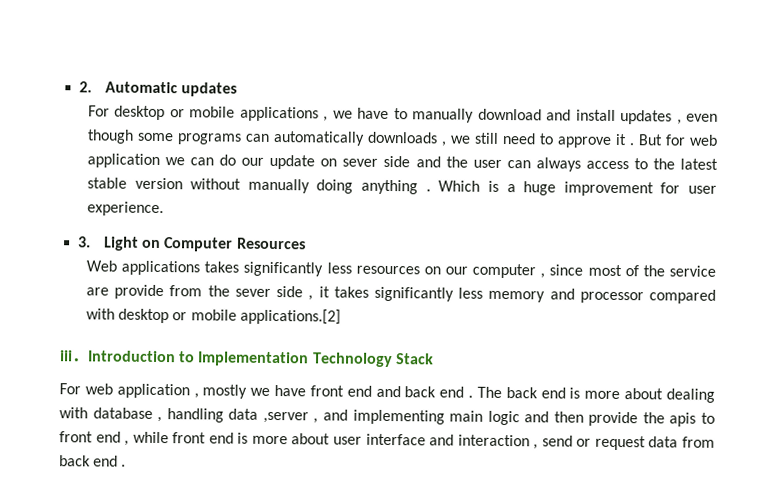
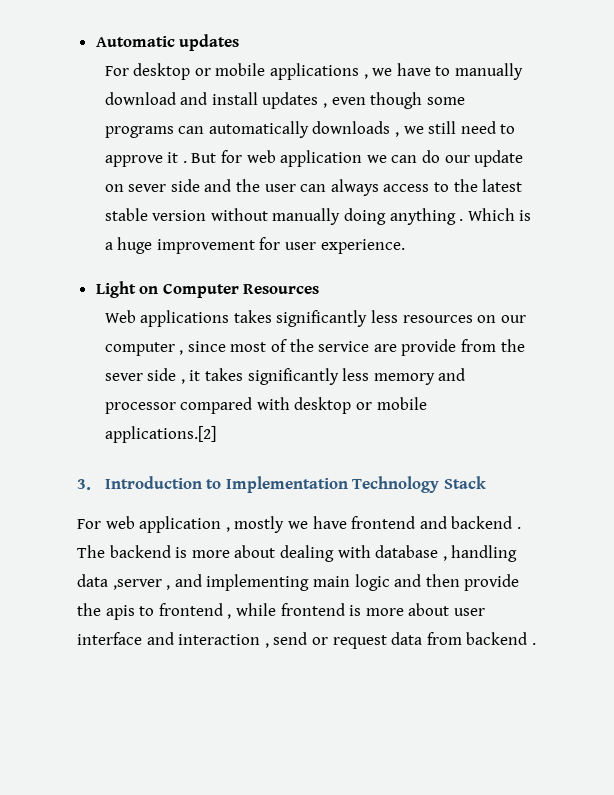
- 2. Automatic updates
+ Automatic updates
- 3. Light on Computer Resources
+ Light on Computer Resources
- iii．Introduction to Implementation Technology Stack
+ 3. Introduction to Implementation Technology Stack
- For web application , mostly we have front end and back end . The back end is more about dealing with database , handling data ,server , and implementing main logic and then provide the apis to front end , while front end is more about user interface and interaction , send or request data from back end .
+ For web application , mostly we have frontend and backend . The backend is more about dealing with database , handling data ,server , and implementing main logic and then provide the apis to frontend , while frontend is more about user interface and interaction , send or request data from backend .

